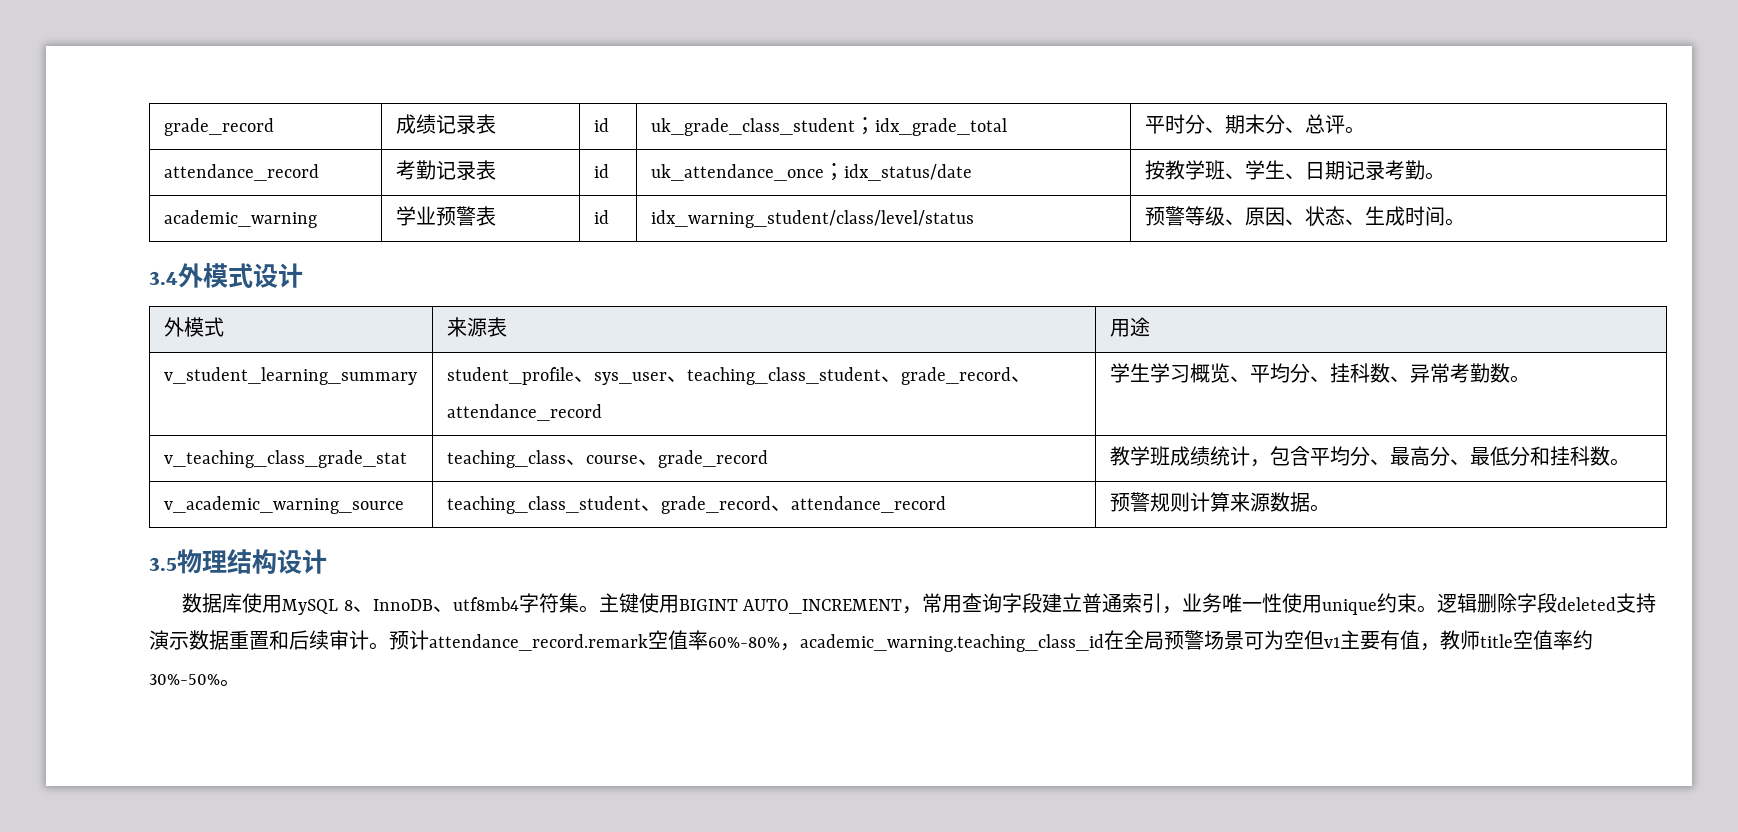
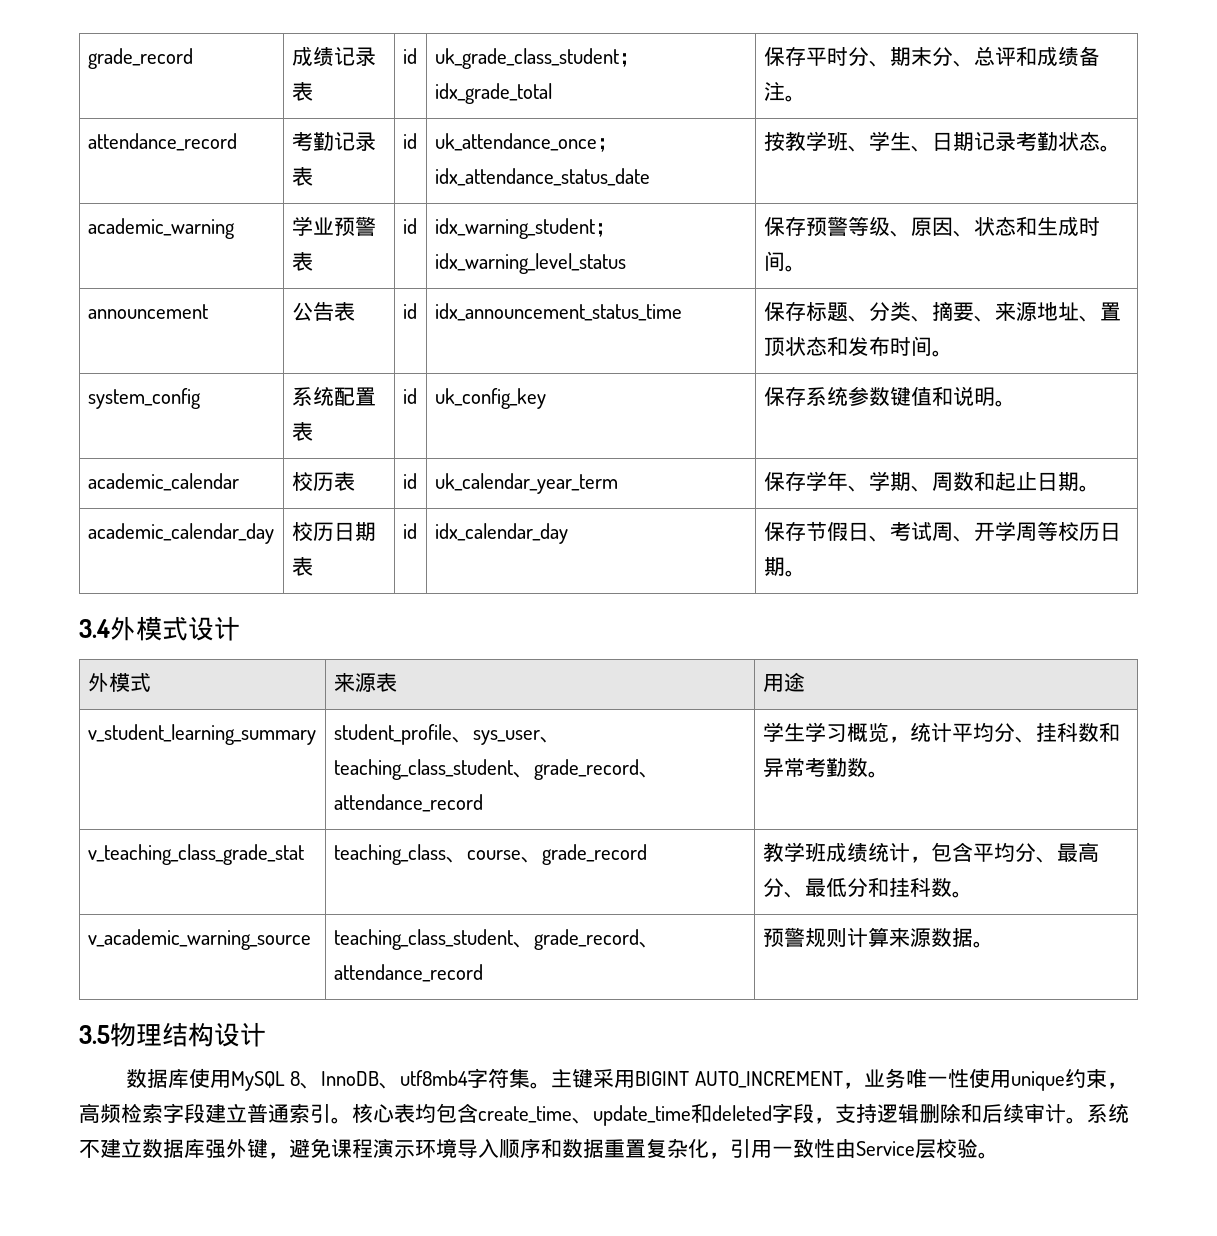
- grade_record | 成绩记录表 | id | uk_grade_class_student；idx_grade_total | 平时分、期末分、总评。
+ grade_record | 成绩记录表 | id | uk_grade_class_student；idx_grade_total | 保存平时分、期末分、总评和成绩备注。
- attendance_record | 考勤记录表 | id | uk_attendance_once；idx_status/date | 按教学班、学生、日期记录考勤。
+ attendance_record | 考勤记录表 | id | uk_attendance_once；idx_attendance_status_date | 按教学班、学生、日期记录考勤状态。
- academic_warning | 学业预警表 | id | idx_warning_student/class/level/status | 预警等级、原因、状态、生成时间。
+ academic_warning | 学业预警表 | id | idx_warning_student；idx_warning_level_status | 保存预警等级、原因、状态和生成时间。
+ announcement | 公告表 | id | idx_announcement_status_time | 保存标题、分类、摘要、来源地址、置顶状态和发布时间。
+ system_config | 系统配置表 | id | uk_config_key | 保存系统参数键值和说明。
+ academic_calendar | 校历表 | id | uk_calendar_year_term | 保存学年、学期、周数和起止日期。
+ academic_calendar_day | 校历日期表 | id | idx_calendar_day | 保存节假日、考试周、开学周等校历日期。
- v_student_learning_summary | student_profile、sys_user、teaching_class_student、grade_record、attendance_record | 学生学习概览、平均分、挂科数、异常考勤数。
+ v_student_learning_summary | student_profile、sys_user、teaching_class_student、grade_record、attendance_record | 学生学习概览，统计平均分、挂科数和异常考勤数。
- 主键使用BIGINT AUTO_INCREMENT，常用查询字段建立普通索引，业务唯一性使用unique约束。逻辑删除字段deleted支持演示数据重置和后续审计。预计attendance_record.remark空值率60%-80%，academic_warning.teaching_class_id在全局预警场景可为空但v1主要有值，教师title空值率约30%-50%。
+ 主键采用BIGINT AUTO_INCREMENT，业务唯一性使用unique约束，高频检索字段建立普通索引。核心表均包含create_time、update_time和deleted字段，支持逻辑删除和后续审计。系统不建立数据库强外键，避免课程演示环境导入顺序和数据重置复杂化，引用一致性由Service层校验。

